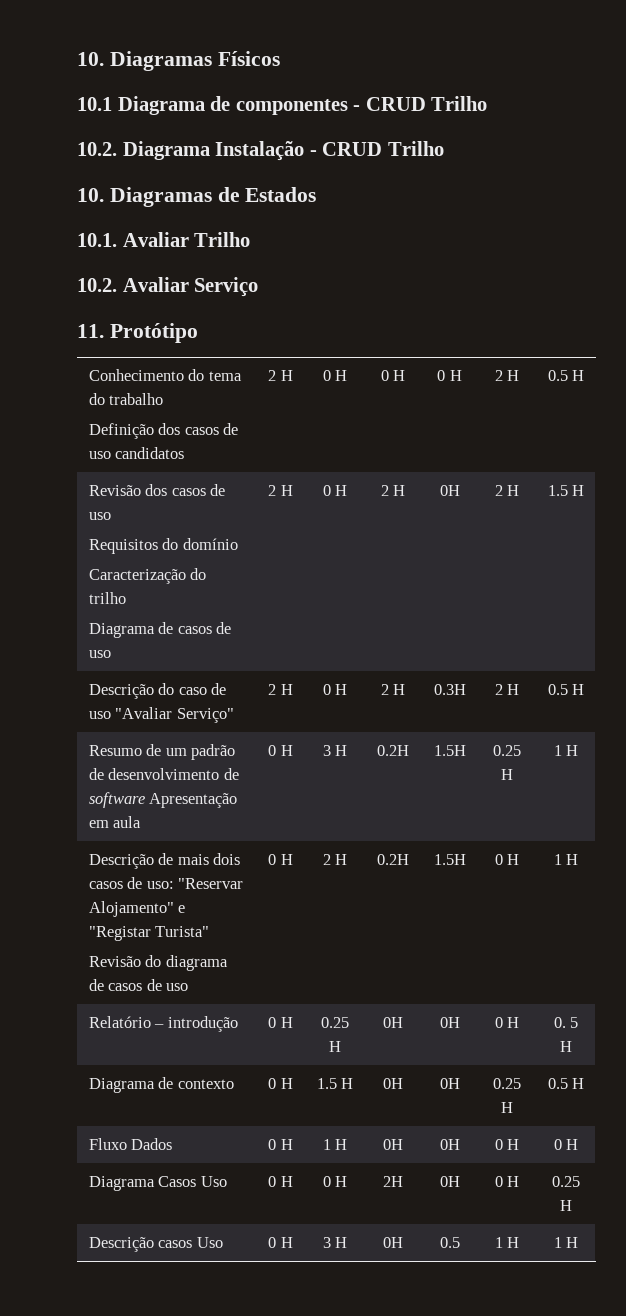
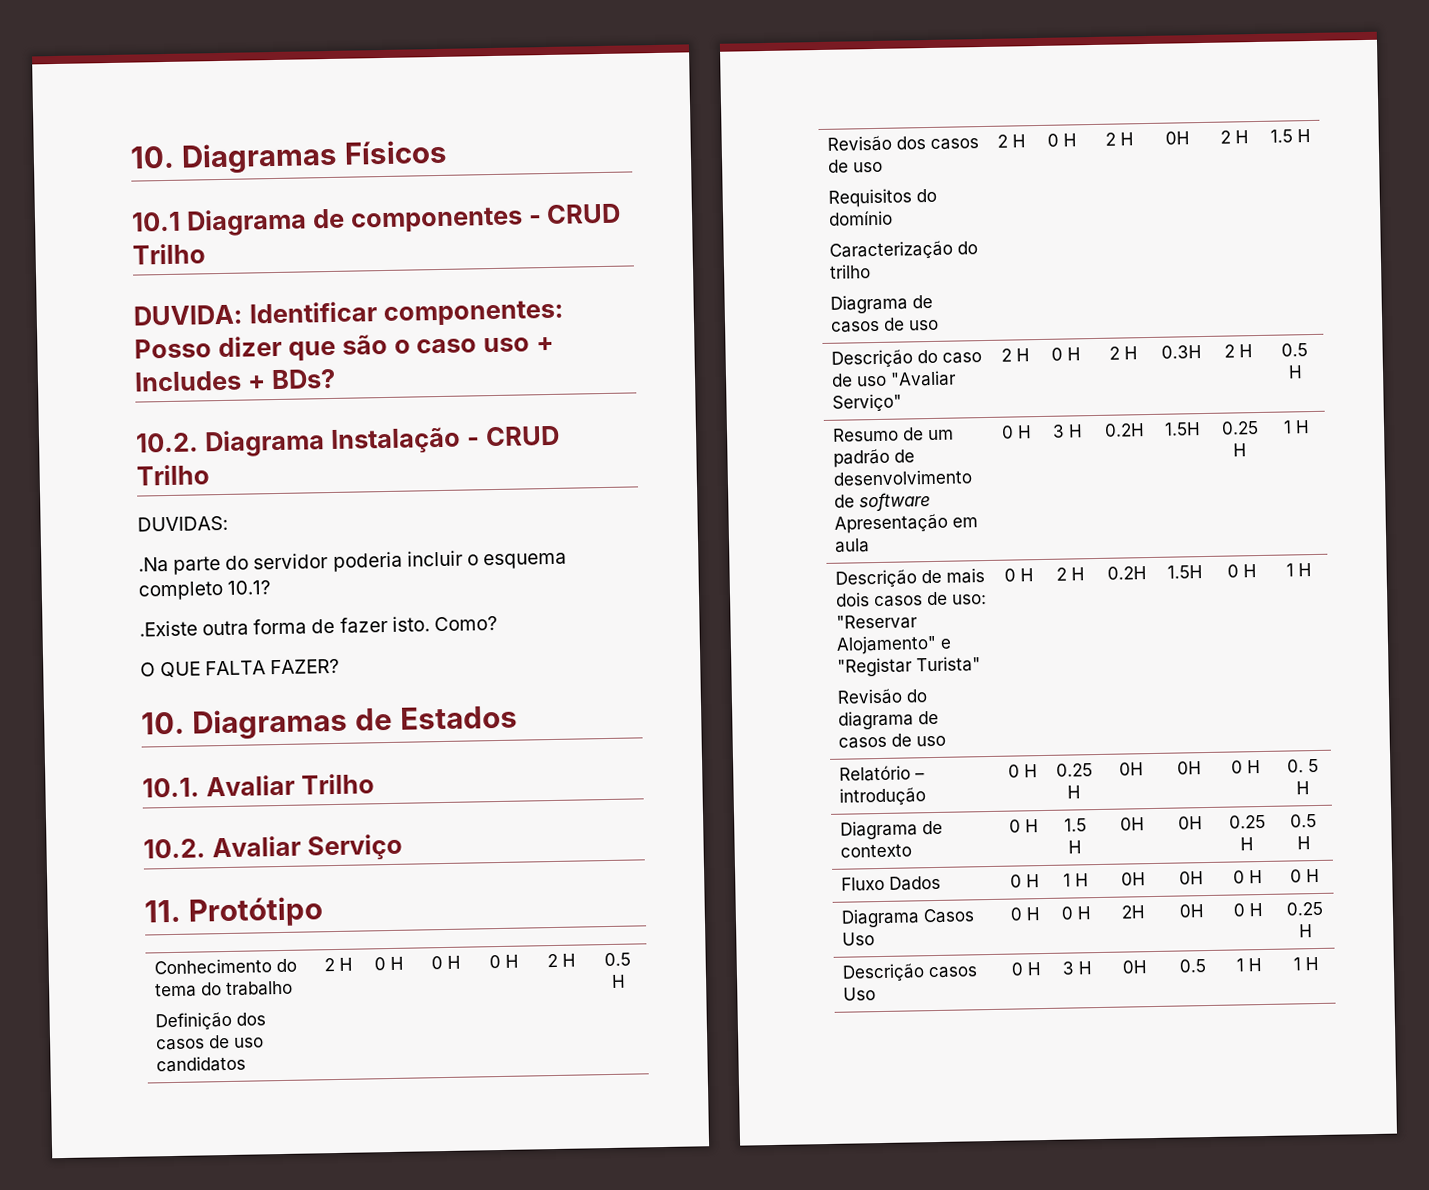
+ DUVIDA: Identificar componentes: Posso dizer que são o caso uso + Includes + BDs?
+ DUVIDAS:
+ .Na parte do servidor poderia incluir o esquema completo 10.1?
+ .Existe outra forma de fazer isto. Como?
+ O QUE FALTA FAZER?

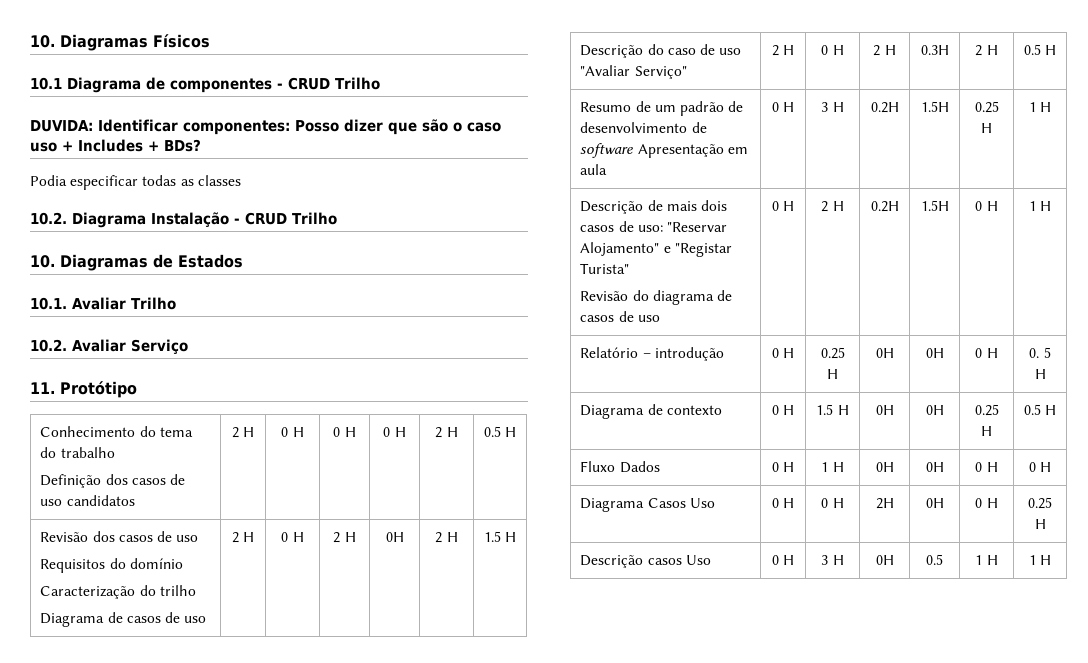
+ Podia especificar todas as classes
- DUVIDAS:
- .Na parte do servidor poderia incluir o esquema completo 10.1?
- .Existe outra forma de fazer isto. Como?
- O QUE FALTA FAZER?

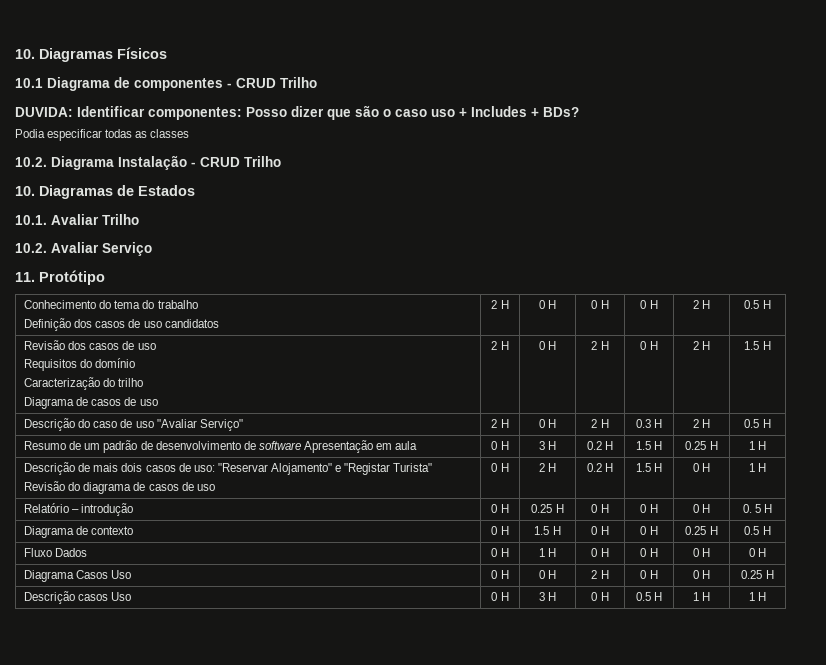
  Revisão dos casos de uso
  Requisitos do domínio
  Caracterização do trilho
- Diagrama de casos de uso | 2 H | 0 H | 2 H | 0H | 2 H | 1.5 H
+ Diagrama de casos de uso | 2 H | 0 H | 2 H | 0 H | 2 H | 1.5 H
- Descrição do caso de uso "Avaliar Serviço" | 2 H | 0 H | 2 H | 0.3H | 2 H | 0.5 H
+ Descrição do caso de uso "Avaliar Serviço" | 2 H | 0 H | 2 H | 0.3 H | 2 H | 0.5 H
- Resumo de um padrão de desenvolvimento de software Apresentação em aula | 0 H | 3 H | 0.2H | 1.5H | 0.25 H | 1 H
+ Resumo de um padrão de desenvolvimento de software Apresentação em aula | 0 H | 3 H | 0.2 H | 1.5 H | 0.25 H | 1 H
  Descrição de mais dois casos de uso: "Reservar Alojamento" e "Registar Turista"
- Revisão do diagrama de casos de uso | 0 H | 2 H | 0.2H | 1.5H | 0 H | 1 H
+ Revisão do diagrama de casos de uso | 0 H | 2 H | 0.2 H | 1.5 H | 0 H | 1 H
- Relatório – introdução | 0 H | 0.25 H | 0H | 0H | 0 H | 0. 5 H
+ Relatório – introdução | 0 H | 0.25 H | 0 H | 0 H | 0 H | 0. 5 H
- Diagrama de contexto | 0 H | 1.5 H | 0H | 0H | 0.25 H | 0.5 H
+ Diagrama de contexto | 0 H | 1.5 H | 0 H | 0 H | 0.25 H | 0.5 H
- Fluxo Dados | 0 H | 1 H | 0H | 0H | 0 H | 0 H
+ Fluxo Dados | 0 H | 1 H | 0 H | 0 H | 0 H | 0 H
- Diagrama Casos Uso | 0 H | 0 H | 2H | 0H | 0 H | 0.25 H
+ Diagrama Casos Uso | 0 H | 0 H | 2 H | 0 H | 0 H | 0.25 H
- Descrição casos Uso | 0 H | 3 H | 0H | 0.5 | 1 H | 1 H
+ Descrição casos Uso | 0 H | 3 H | 0 H | 0.5 H | 1 H | 1 H

